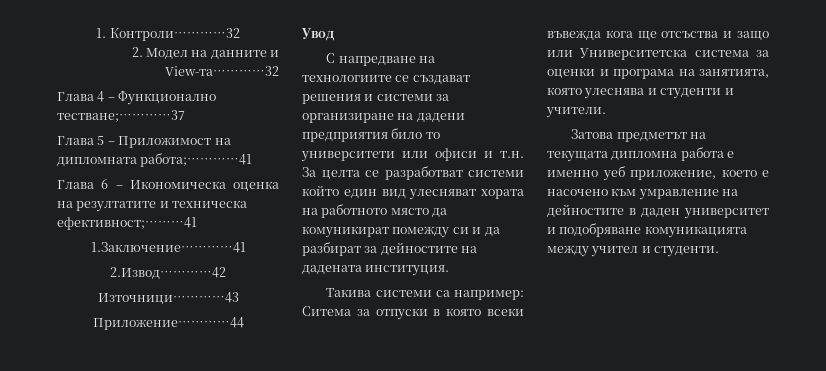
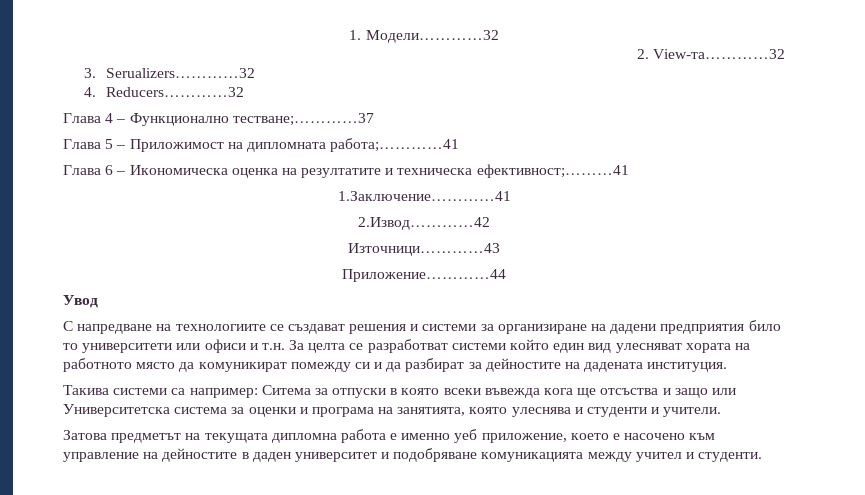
- 1. Контроли…………32
+ 1. Модели…………32
- 2. Модел на данните и View-та…………32
+ 2. View-та…………32
+ 3. Serualizers…………32
+ 4. Reducers…………32
- Затова предметът на текущата дипломна работа е именно уеб приложение, което е насочено към умравление на дейностите в даден университет и подобряване комуникацията между учител и студенти.
+ Затова предметът на текущата дипломна работа е именно уеб приложение, което е насочено към управление на дейностите в даден университет и подобряване комуникацията между учител и студенти.

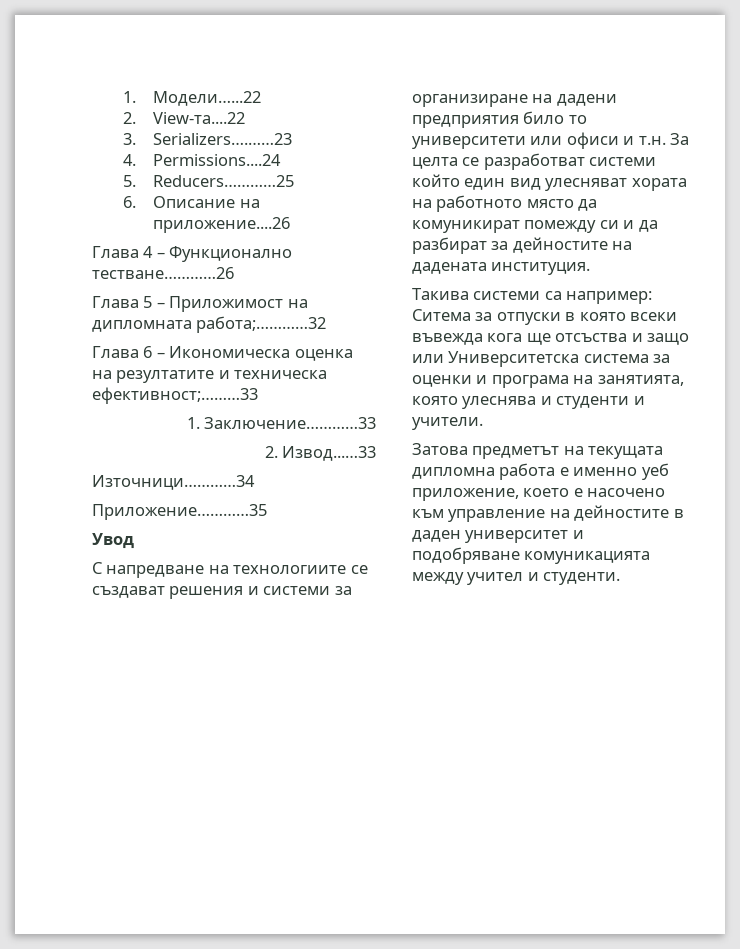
- 1. Модели…………32
- 2. View-та…………32
+ 1. Модели…...22
+ 2. View-та....22
- 3. Serualizers…………32
+ 3. Serializers….……23
- 4. Reducers…………32
+ 4. Permissions....24
+ 5. Reducers…………25
+ 6. Описание на приложение....26
- Глава 4 – Функционално тестване;…………37
+ Глава 4 – Функционално тестване…………26
- Глава 5 – Приложимост на дипломната работа;…………41
+ Глава 5 – Приложимост на дипломната работа;…………32
- Глава 6 – Икономическа оценка на резултатите и техническа ефективност;………41
- 1.Заключение…………41
- 2.Извод…………42
- Източници…………43
- Приложение…………44
+ Глава 6 – Икономическа оценка на резултатите и техническа ефективност;………33
+ 1. Заключение…………33
+ 2. Извод...…33
+ Източници…………34
+ Приложение…………35

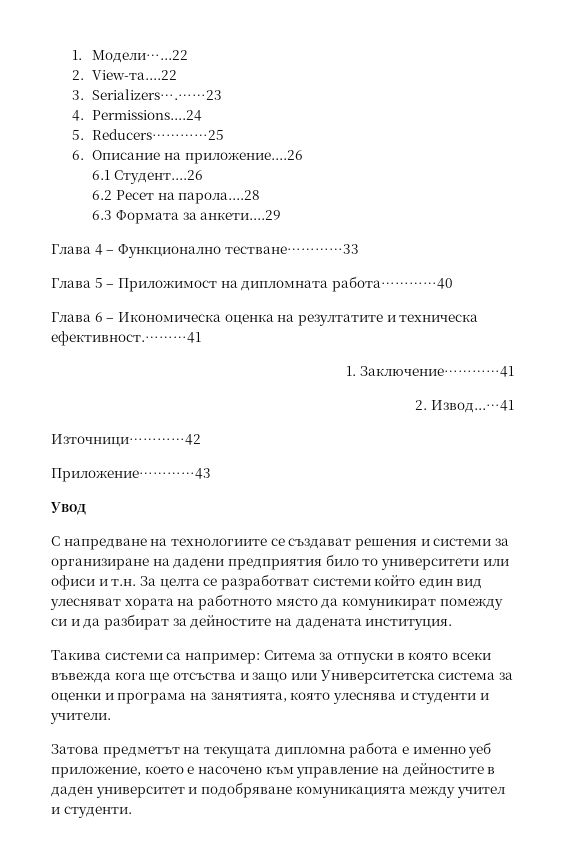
+ 6.1 Студент....26
+ 6.2 Ресет на парола....28
+ 6.3 Формата за анкети....29
- Глава 4 – Функционално тестване…………26
+ Глава 4 – Функционално тестване…………33
- Глава 5 – Приложимост на дипломната работа;…………32
+ Глава 5 – Приложимост на дипломната работа…………40
- Глава 6 – Икономическа оценка на резултатите и техническа ефективност;………33
- 1. Заключение…………33
- 2. Извод...…33
- Източници…………34
- Приложение…………35
+ Глава 6 – Икономическа оценка на резултатите и техническа ефективност.………41
+ 1. Заключение…………41
+ 2. Извод...…41
+ Източници…………42
+ Приложение…………43

